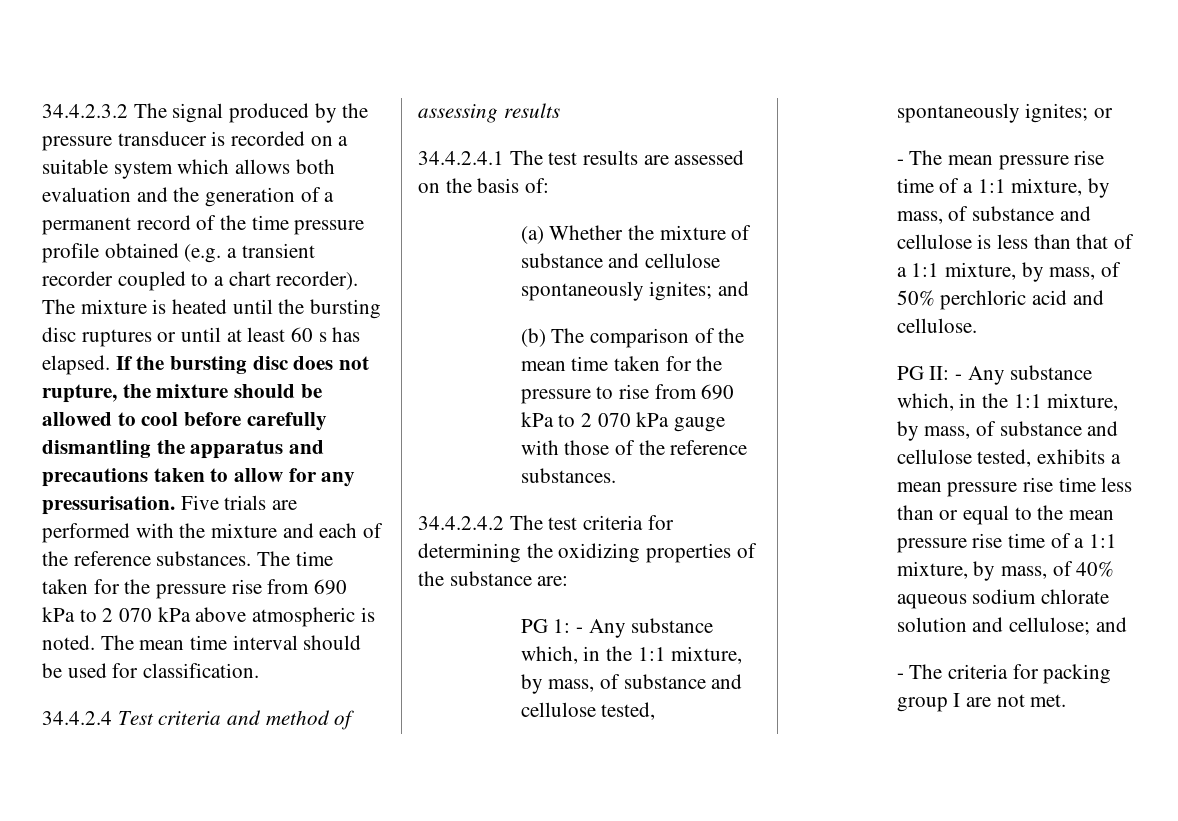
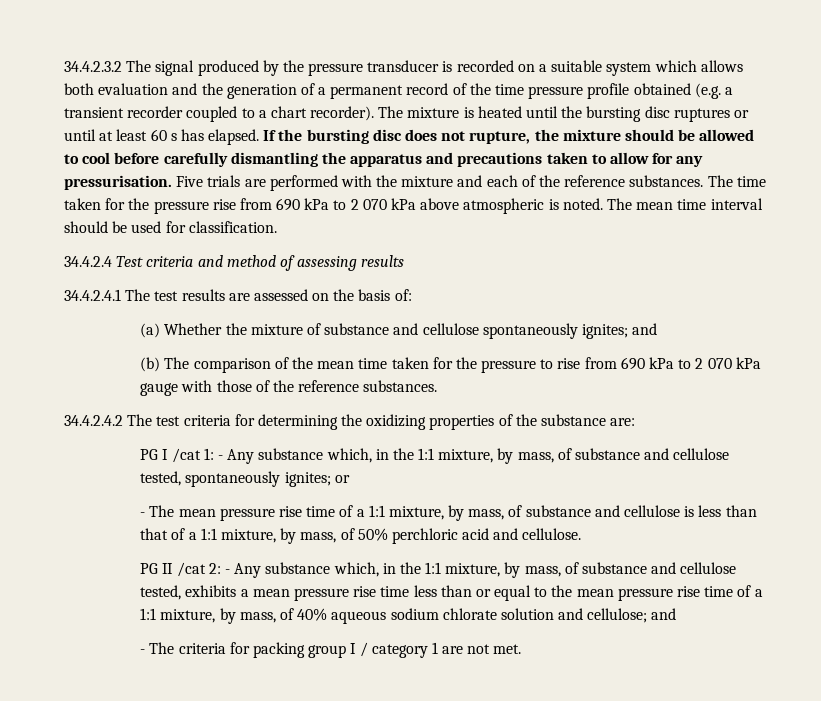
- PG 1: - Any substance which, in the 1:1 mixture, by mass, of substance and cellulose tested, spontaneously ignites; or
+ PG I /cat 1: - Any substance which, in the 1:1 mixture, by mass, of substance and cellulose tested, spontaneously ignites; or
- PG II: - Any substance which, in the 1:1 mixture, by mass, of substance and cellulose tested, exhibits a mean pressure rise time less than or equal to the mean pressure rise time of a 1:1 mixture, by mass, of 40% aqueous sodium chlorate solution and cellulose; and
+ PG II /cat 2: - Any substance which, in the 1:1 mixture, by mass, of substance and cellulose tested, exhibits a mean pressure rise time less than or equal to the mean pressure rise time of a 1:1 mixture, by mass, of 40% aqueous sodium chlorate solution and cellulose; and
- - The criteria for packing group I are not met.
+ - The criteria for packing group I / category 1 are not met.

